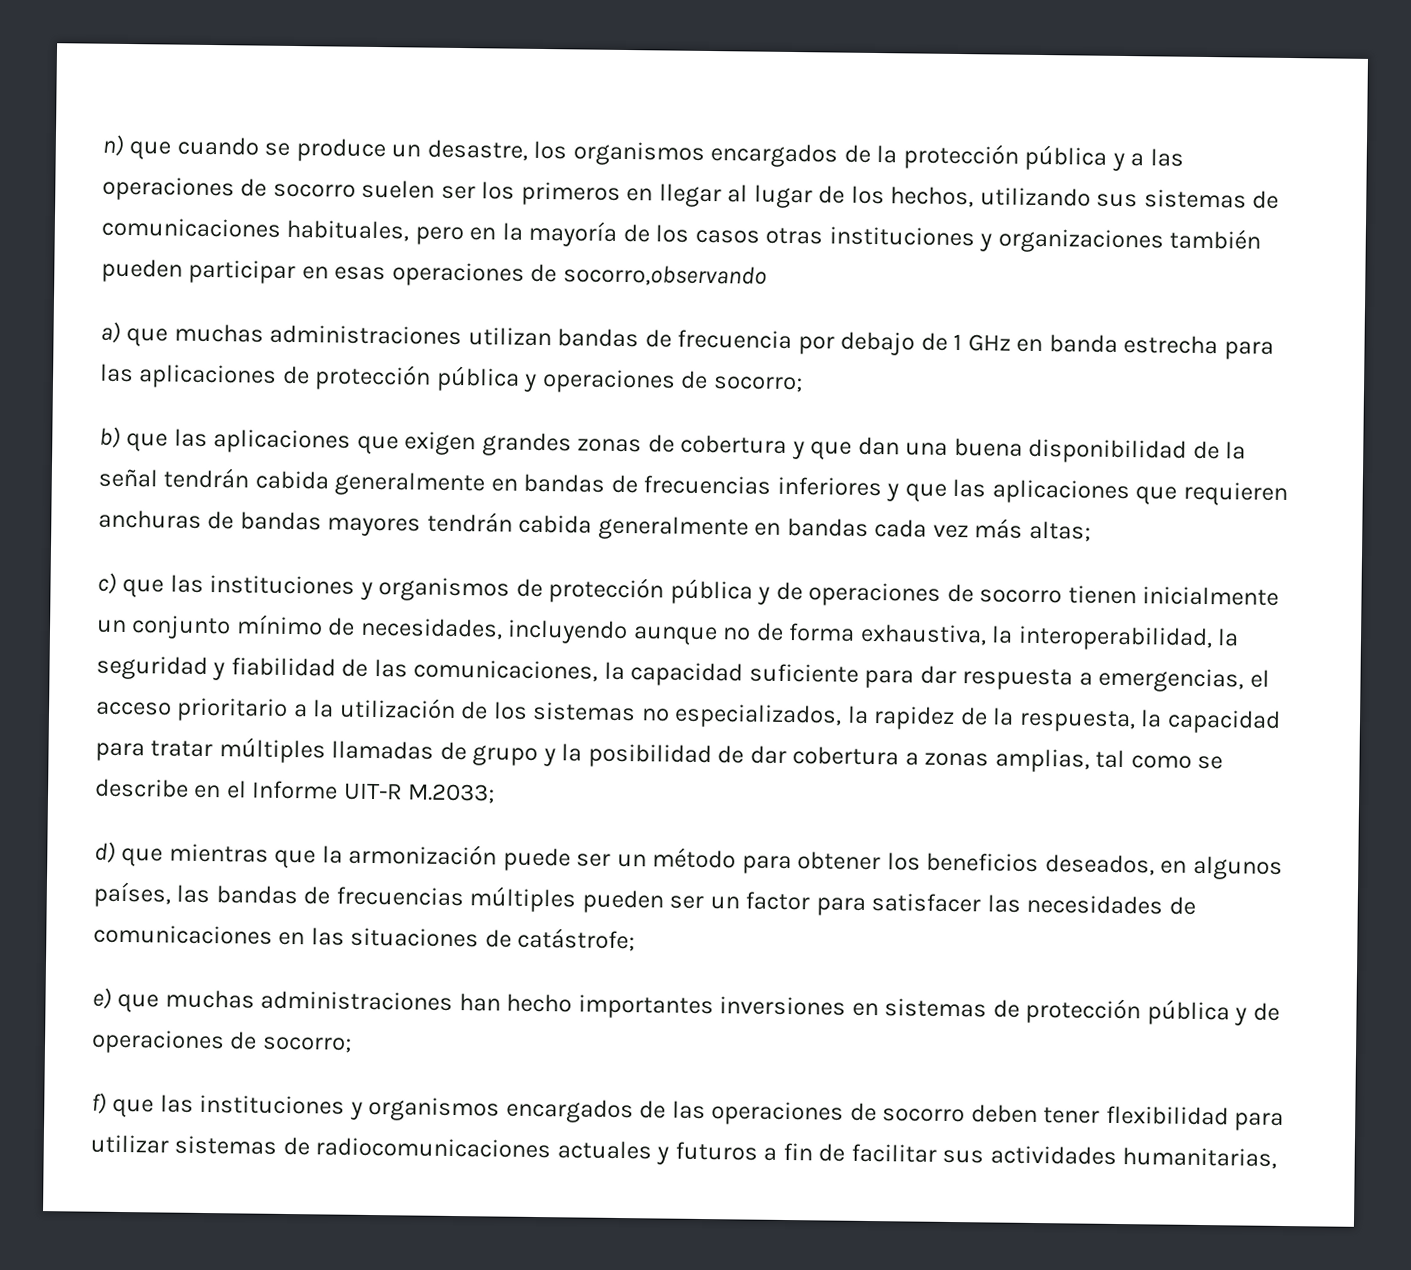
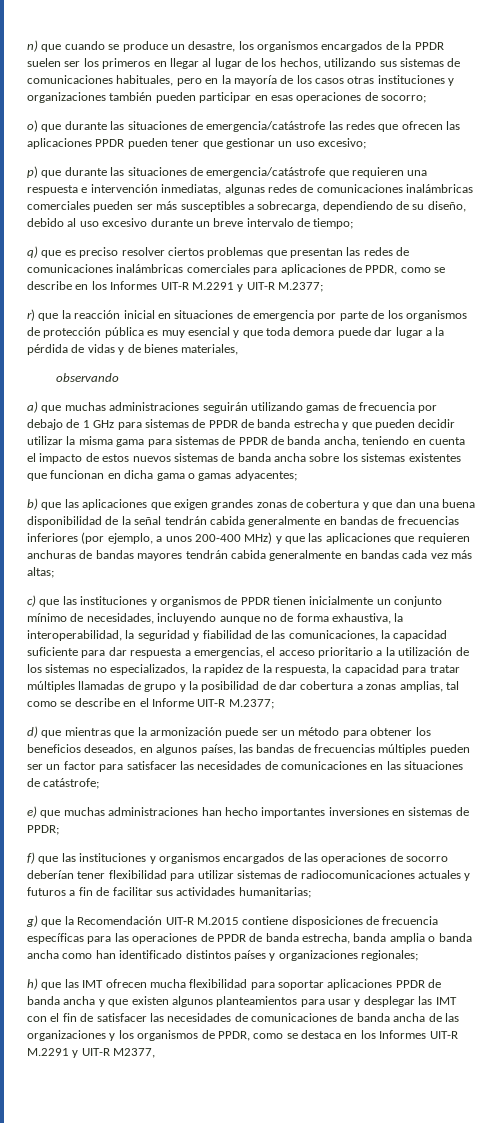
- n) que cuando se produce un desastre, los organismos encargados de la protección pública y a las operaciones de socorro suelen ser los primeros en llegar al lugar de los hechos, utilizando sus sistemas de comunicaciones habituales, pero en la mayoría de los casos otras instituciones y organizaciones también pueden participar en esas operaciones de socorro,observando
+ n) que cuando se produce un desastre, los organismos encargados de la PPDR suelen ser los primeros en llegar al lugar de los hechos, utilizando sus sistemas de comunicaciones habituales, pero en la mayoría de los casos otras instituciones y organizaciones también pueden participar en esas operaciones de socorro;
+ o) que durante las situaciones de emergencia/catástrofe las redes que ofrecen las aplicaciones PPDR pueden tener que gestionar un uso excesivo;
+ p) que durante las situaciones de emergencia/catástrofe que requieren una respuesta e intervención inmediatas, algunas redes de comunicaciones inalámbricas comerciales pueden ser más susceptibles a sobrecarga, dependiendo de su diseño, debido al uso excesivo durante un breve intervalo de tiempo;
+ q) que es preciso resolver ciertos problemas que presentan las redes de comunicaciones inalámbricas comerciales para aplicaciones de PPDR, como se describe en los Informes UIT-R M.2291 y UIT-R M.2377;
+ r) que la reacción inicial en situaciones de emergencia por parte de los organismos de protección pública es muy esencial y que toda demora puede dar lugar a la pérdida de vidas y de bienes materiales,
+ observando
- a) que muchas administraciones utilizan bandas de frecuencia por debajo de 1 GHz en banda estrecha para las aplicaciones de protección pública y operaciones de socorro;
+ a) que muchas administraciones seguirán utilizando gamas de frecuencia por debajo de 1 GHz para sistemas de PPDR de banda estrecha y que pueden decidir utilizar la misma gama para sistemas de PPDR de banda ancha, teniendo en cuenta el impacto de estos nuevos sistemas de banda ancha sobre los sistemas existentes que funcionan en dicha gama o gamas adyacentes;
- b) que las aplicaciones que exigen grandes zonas de cobertura y que dan una buena disponibilidad de la señal tendrán cabida generalmente en bandas de frecuencias inferiores y que las aplicaciones que requieren anchuras de bandas mayores tendrán cabida generalmente en bandas cada vez más altas;
+ b) que las aplicaciones que exigen grandes zonas de cobertura y que dan una buena disponibilidad de la señal tendrán cabida generalmente en bandas de frecuencias inferiores (por ejemplo, a unos 200-400 MHz) y que las aplicaciones que requieren anchuras de bandas mayores tendrán cabida generalmente en bandas cada vez más altas;
- c) que las instituciones y organismos de protección pública y de operaciones de socorro tienen inicialmente un conjunto mínimo de necesidades, incluyendo aunque no de forma exhaustiva, la interoperabilidad, la seguridad y fiabilidad de las comunicaciones, la capacidad suficiente para dar respuesta a emergencias, el acceso prioritario a la utilización de los sistemas no especializados, la rapidez de la respuesta, la capacidad para tratar múltiples llamadas de grupo y la posibilidad de dar cobertura a zonas amplias, tal como se describe en el Informe UIT-R M.2033;
+ c) que las instituciones y organismos de PPDR tienen inicialmente un conjunto mínimo de necesidades, incluyendo aunque no de forma exhaustiva, la interoperabilidad, la seguridad y fiabilidad de las comunicaciones, la capacidad suficiente para dar respuesta a emergencias, el acceso prioritario a la utilización de los sistemas no especializados, la rapidez de la respuesta, la capacidad para tratar múltiples llamadas de grupo y la posibilidad de dar cobertura a zonas amplias, tal como se describe en el Informe UIT-R M.2377;
- e) que muchas administraciones han hecho importantes inversiones en sistemas de protección pública y de operaciones de socorro;
+ e) que muchas administraciones han hecho importantes inversiones en sistemas de PPDR;
- f) que las instituciones y organismos encargados de las operaciones de socorro deben tener flexibilidad para utilizar sistemas de radiocomunicaciones actuales y futuros a fin de facilitar sus actividades humanitarias,
+ f) que las instituciones y organismos encargados de las operaciones de socorro deberían tener flexibilidad para utilizar sistemas de radiocomunicaciones actuales y futuros a fin de facilitar sus actividades humanitarias;
+ g) que la Recomendación UIT-R M.2015 contiene disposiciones de frecuencia específicas para las operaciones de PPDR de banda estrecha, banda amplia o banda ancha como han identificado distintos países y organizaciones regionales;
+ h) que las IMT ofrecen mucha flexibilidad para soportar aplicaciones PPDR de banda ancha y que existen algunos planteamientos para usar y desplegar las IMT con el fin de satisfacer las necesidades de comunicaciones de banda ancha de las organizaciones y los organismos de PPDR, como se destaca en los Informes UIT-R M.2291 y UIT-R M2377,

